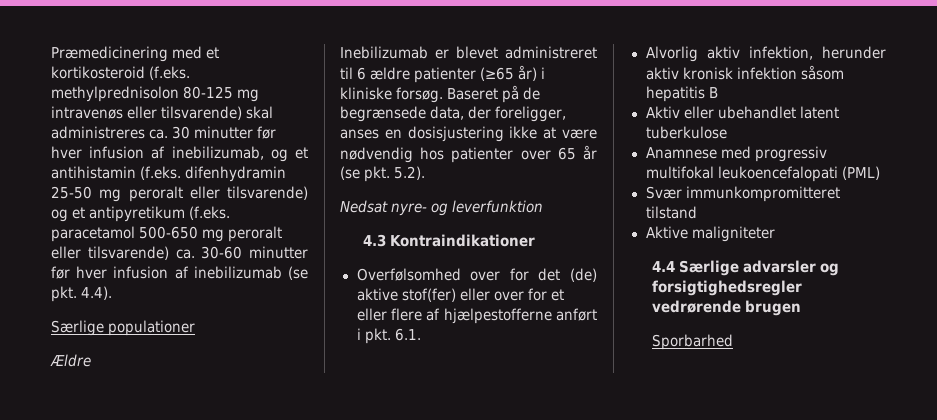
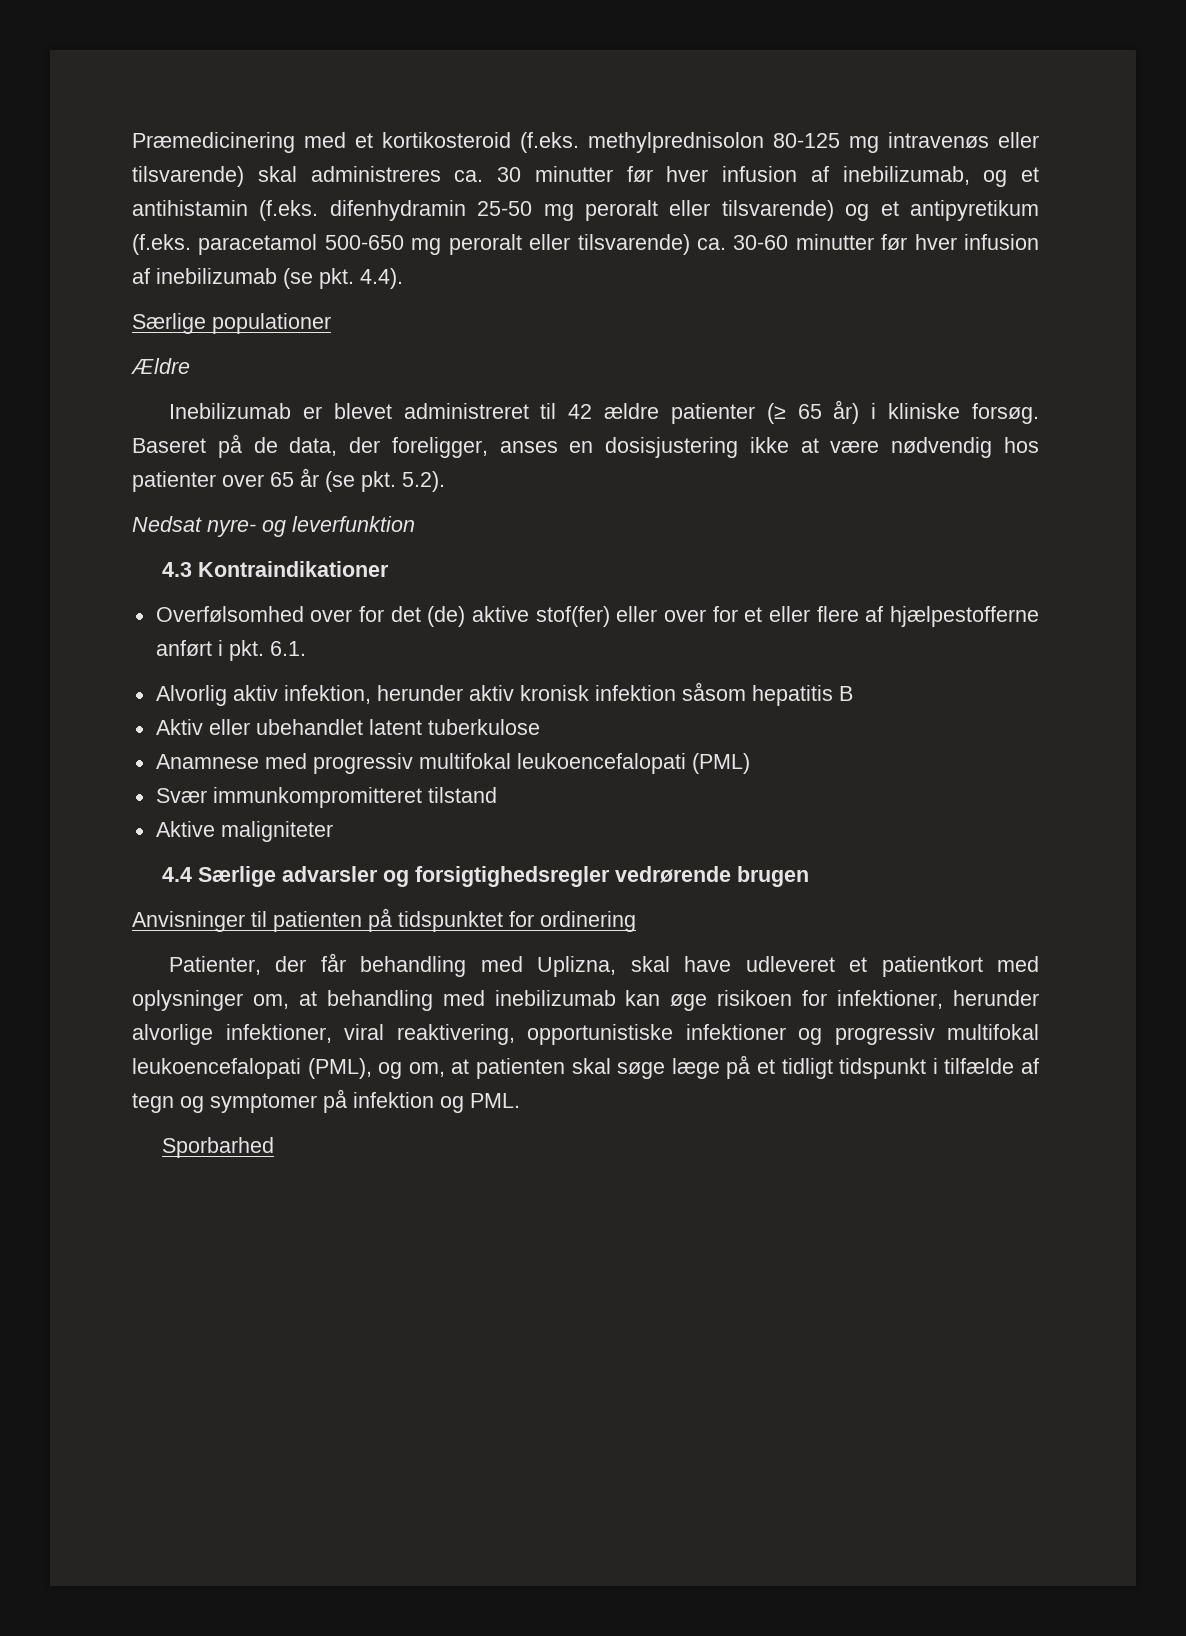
- Inebilizumab er blevet administreret til 6 ældre patienter (≥65 år) i kliniske forsøg.
+ Inebilizumab er blevet administreret til 42 ældre patienter (≥ 65 år) i kliniske forsøg.
- Baseret på de begrænsede data, der foreligger, anses en dosisjustering ikke at være nødvendig hos patienter over 65 år (se pkt. 5.2).
+ Baseret på de data, der foreligger, anses en dosisjustering ikke at være nødvendig hos patienter over 65 år (se pkt. 5.2).
+ Anvisninger til patienten på tidspunktet for ordinering
+ Patienter, der får behandling med Uplizna, skal have udleveret et patientkort med oplysninger om, at behandling med inebilizumab kan øge risikoen for infektioner, herunder alvorlige infektioner, viral reaktivering, opportunistiske infektioner og progressiv multifokal leukoencefalopati (PML), og om, at patienten skal søge læge på et tidligt tidspunkt i tilfælde af tegn og symptomer på infektion og PML.

